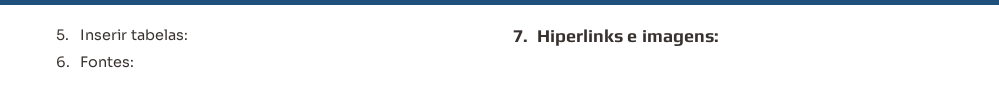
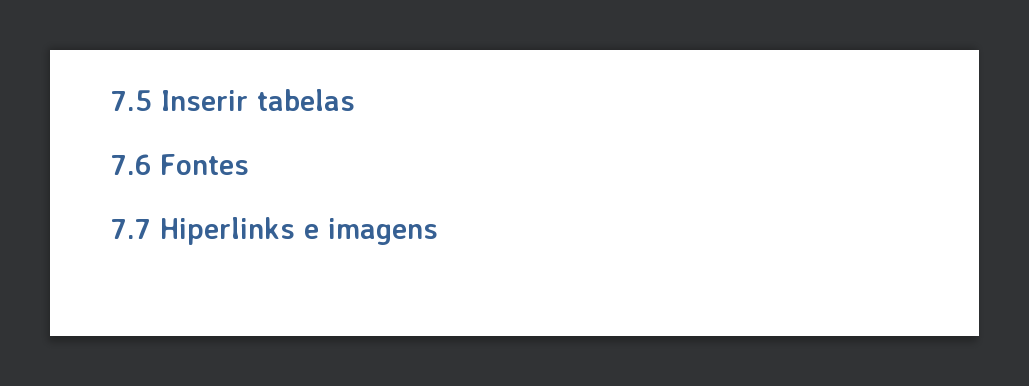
- 5. Inserir tabelas:
- 6. Fontes:
- 7. Hiperlinks e imagens:
+ 7.5 Inserir tabelas
+ 7.6 Fontes
+ 7.7 Hiperlinks e imagens

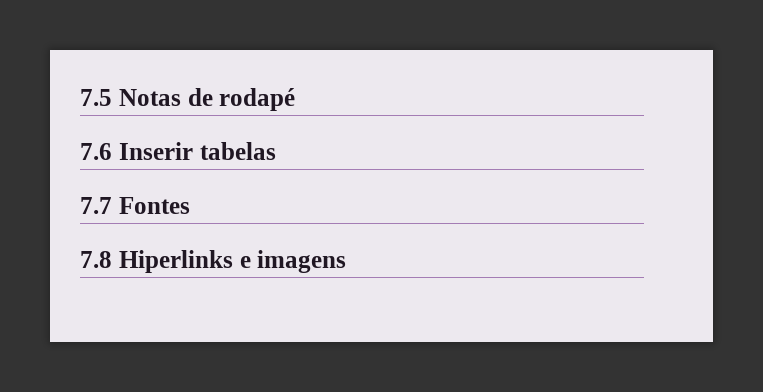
- 7.5 Inserir tabelas
+ 7.5 Notas de rodapé
+ 7.6 Inserir tabelas
- 7.6 Fontes
+ 7.7 Fontes
- 7.7 Hiperlinks e imagens
+ 7.8 Hiperlinks e imagens

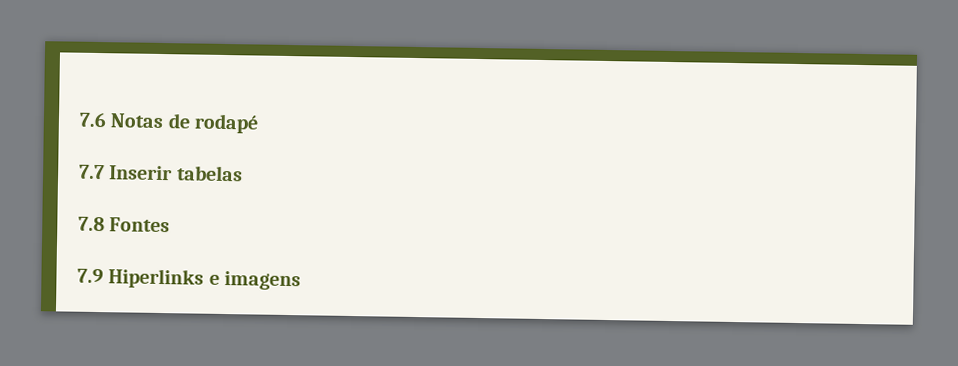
- 7.5 Notas de rodapé
+ 7.6 Notas de rodapé
- 7.6 Inserir tabelas
+ 7.7 Inserir tabelas
- 7.7 Fontes
+ 7.8 Fontes
- 7.8 Hiperlinks e imagens
+ 7.9 Hiperlinks e imagens

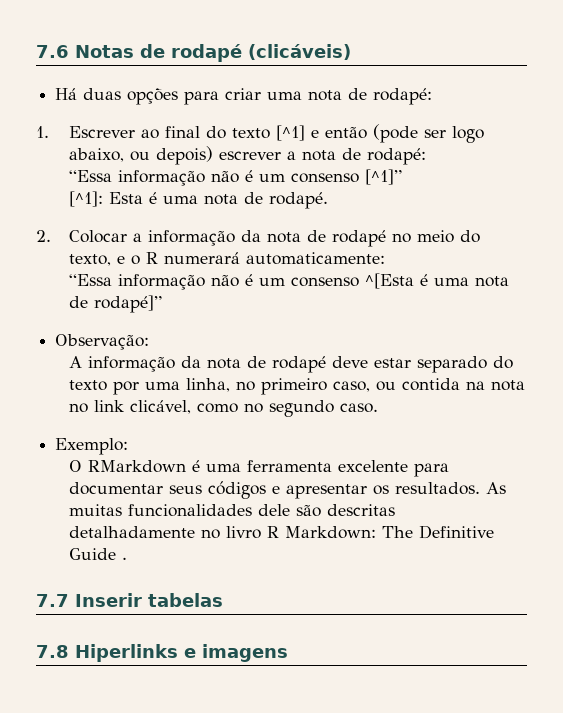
- 7.6 Notas de rodapé
+ 7.6 Notas de rodapé (clicáveis)
+ Há duas opções para criar uma nota de rodapé:
+ 1. Escrever ao final do texto [^1] e então (pode ser logo abaixo, ou depois) escrever a nota de rodapé:
+ “Essa informação não é um consenso [^1]”
+ [^1]: Esta é uma nota de rodapé.
+ 2. Colocar a informação da nota de rodapé no meio do texto, e o R numerará automaticamente:
+ “Essa informação não é um consenso ^[Esta é uma nota de rodapé]”
+ Observação:
+ A informação da nota de rodapé deve estar separado do texto por uma linha, no primeiro caso, ou contida na nota no link clicável, como no segundo caso.
+ Exemplo:
+ O RMarkdown é uma ferramenta excelente para documentar seus códigos e apresentar os resultados. As muitas funcionalidades dele são descritas detalhadamente no livro R Markdown: The Definitive Guide .
- 7.8 Fontes
- 7.9 Hiperlinks e imagens
+ 7.8 Hiperlinks e imagens

